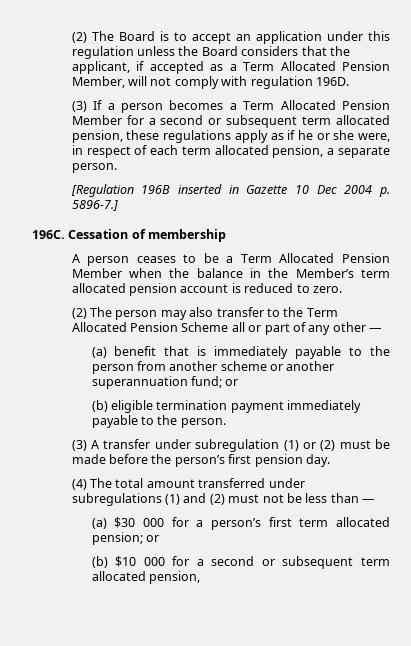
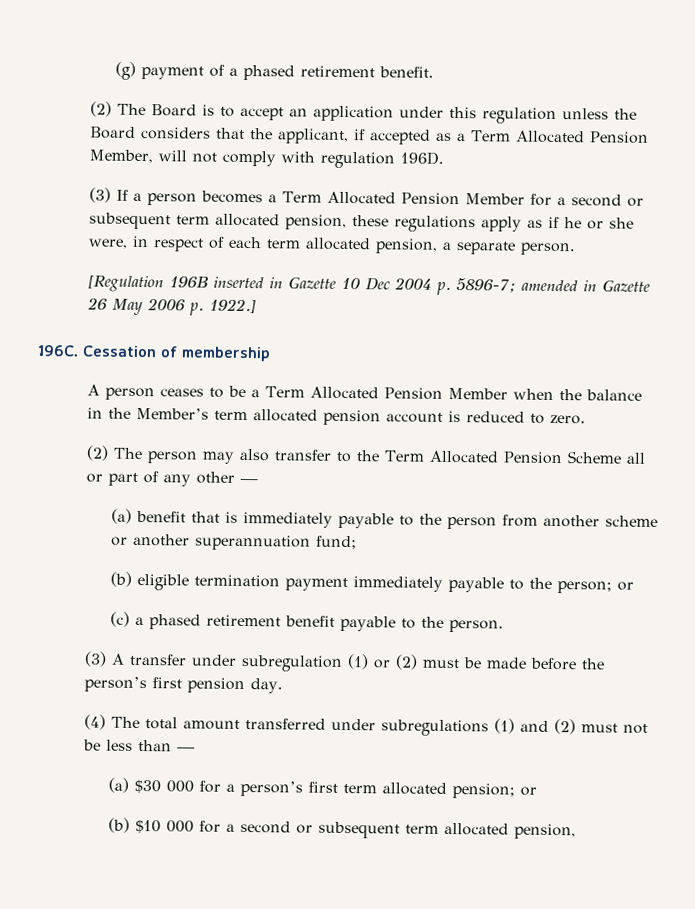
+ (g) payment of a phased retirement benefit.
- [Regulation 196B inserted in Gazette 10 Dec 2004 p. 5896-7.]
+ [Regulation 196B inserted in Gazette 10 Dec 2004 p. 5896-7; amended in Gazette 26 May 2006 p. 1922.]
- (a) benefit that is immediately payable to the person from another scheme or another superannuation fund; or
+ (a) benefit that is immediately payable to the person from another scheme or another superannuation fund;
- (b) eligible termination payment immediately payable to the person.
+ (b) eligible termination payment immediately payable to the person; or
+ (c) a phased retirement benefit payable to the person.

